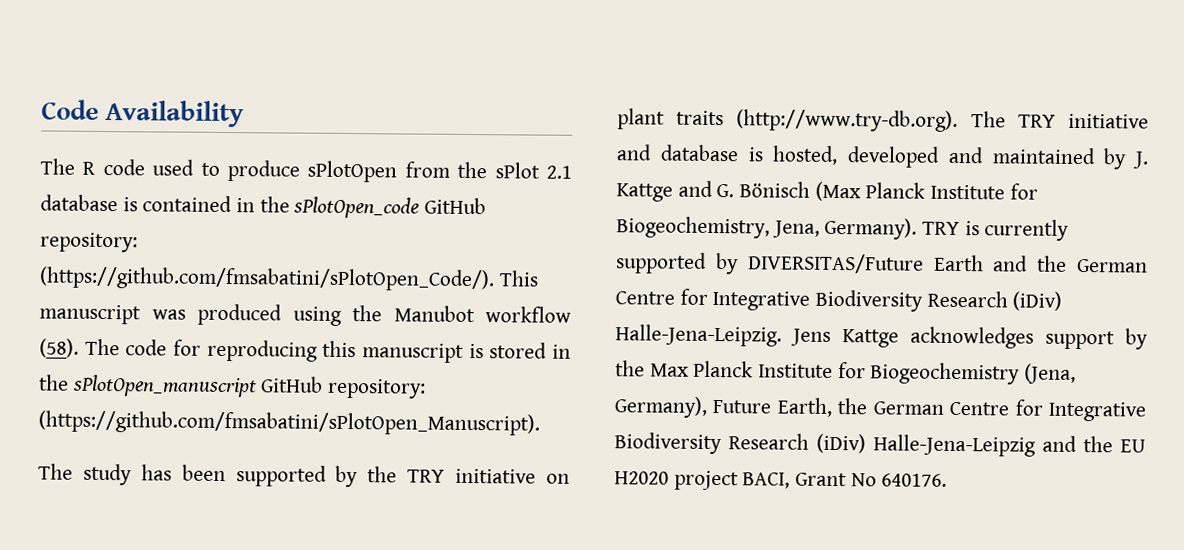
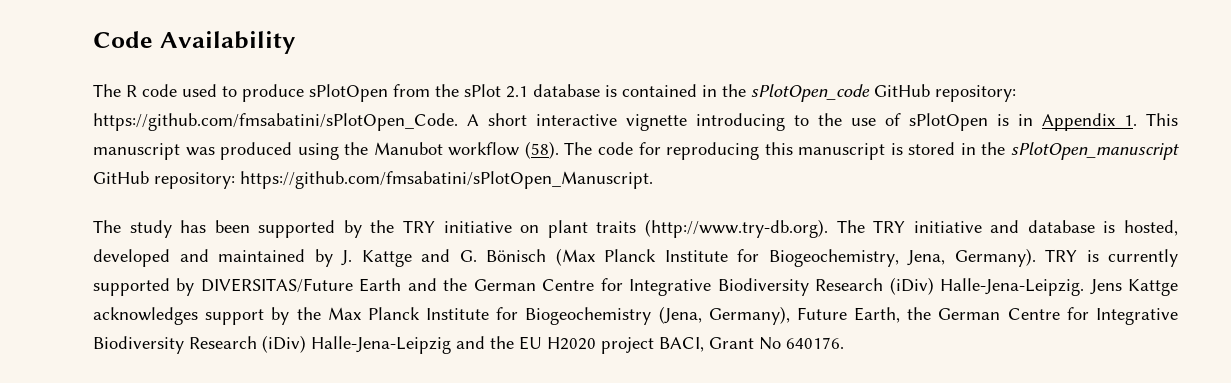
- The R code used to produce sPlotOpen from the sPlot 2.1 database is contained in the sPlotOpen_code GitHub repository: (https://github.com/fmsabatini/sPlotOpen_Code/). This manuscript was produced using the Manubot workflow (58).
+ The R code used to produce sPlotOpen from the sPlot 2.1 database is contained in the sPlotOpen_code GitHub repository: https://github.com/fmsabatini/sPlotOpen_Code. A short interactive vignette introducing to the use of sPlotOpen is in Appendix 1. This manuscript was produced using the Manubot workflow (58).
- The code for reproducing this manuscript is stored in the sPlotOpen_manuscript GitHub repository: (https://github.com/fmsabatini/sPlotOpen_Manuscript).
+ The code for reproducing this manuscript is stored in the sPlotOpen_manuscript GitHub repository: https://github.com/fmsabatini/sPlotOpen_Manuscript.

